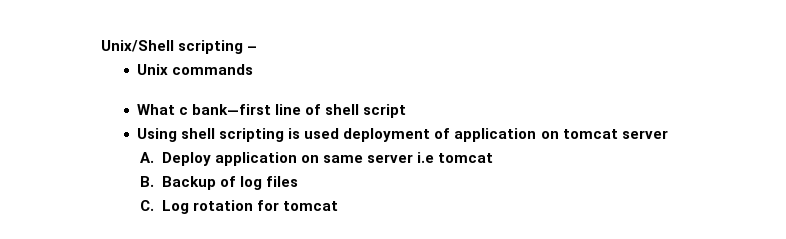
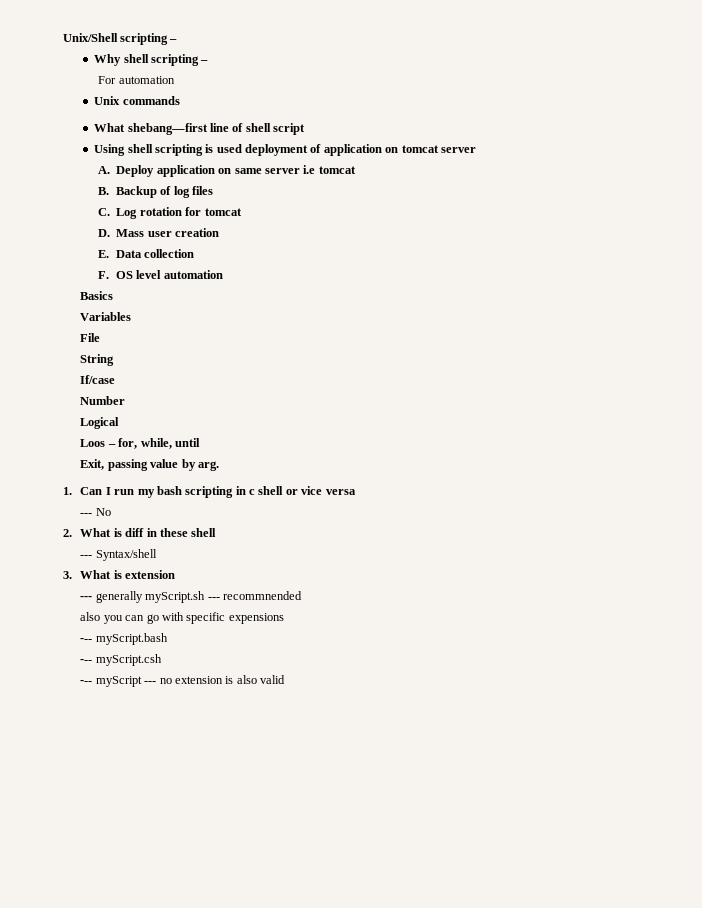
+ Why shell scripting –
+ For automation
- What c bank—first line of shell script
+ What shebang—first line of shell script
+ D. Mass user creation
+ E. Data collection
+ F. OS level automation
+ Basics
+ Variables
+ File
+ String
+ If/case
+ Number
+ Logical
+ Loos – for, while, until
+ Exit, passing value by arg.
+ 1. Can I run my bash scripting in c shell or vice versa
+ --- No
+ 2. What is diff in these shell
+ --- Syntax/shell
+ 3. What is extension
+ --- generally myScript.sh --- recommnended
+ also you can go with specific expensions
+ --- myScript.bash
+ --- myScript.csh
+ --- myScript --- no extension is also valid

